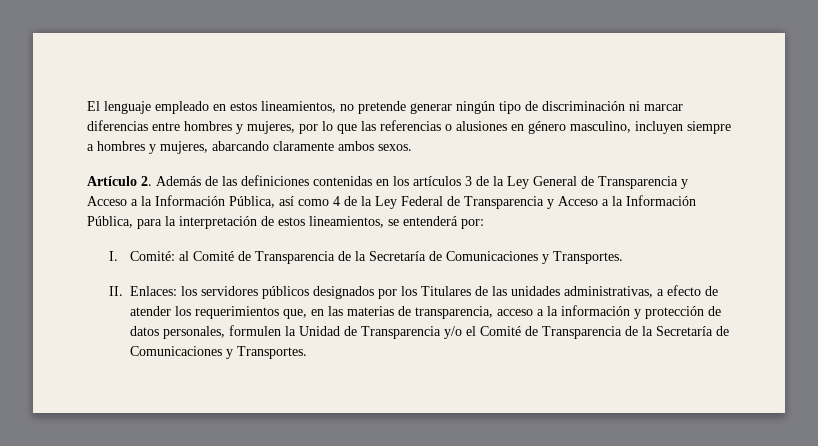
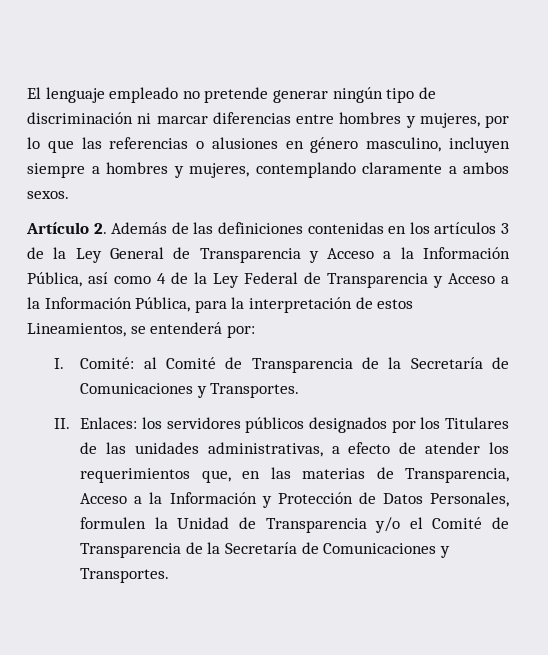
- El lenguaje empleado en estos lineamientos, no pretende generar ningún tipo de discriminación ni marcar diferencias entre hombres y mujeres, por lo que las referencias o alusiones en género masculino, incluyen siempre a hombres y mujeres, abarcando claramente ambos sexos.
+ El lenguaje empleado no pretende generar ningún tipo de discriminación ni marcar diferencias entre hombres y mujeres, por lo que las referencias o alusiones en género masculino, incluyen siempre a hombres y mujeres, contemplando claramente a ambos sexos.
- Artículo 2. Además de las definiciones contenidas en los artículos 3 de la Ley General de Transparencia y Acceso a la Información Pública, así como 4 de la Ley Federal de Transparencia y Acceso a la Información Pública, para la interpretación de estos lineamientos, se entenderá por:
+ Artículo 2. Además de las definiciones contenidas en los artículos 3 de la Ley General de Transparencia y Acceso a la Información Pública, así como 4 de la Ley Federal de Transparencia y Acceso a la Información Pública, para la interpretación de estos Lineamientos, se entenderá por:
- II. Enlaces: los servidores públicos designados por los Titulares de las unidades administrativas, a efecto de atender los requerimientos que, en las materias de transparencia, acceso a la información y protección de datos personales, formulen la Unidad de Transparencia y/o el Comité de Transparencia de la Secretaría de Comunicaciones y Transportes.
+ II. Enlaces: los servidores públicos designados por los Titulares de las unidades administrativas, a efecto de atender los requerimientos que, en las materias de Transparencia, Acceso a la Información y Protección de Datos Personales, formulen la Unidad de Transparencia y/o el Comité de Transparencia de la Secretaría de Comunicaciones y Transportes.

